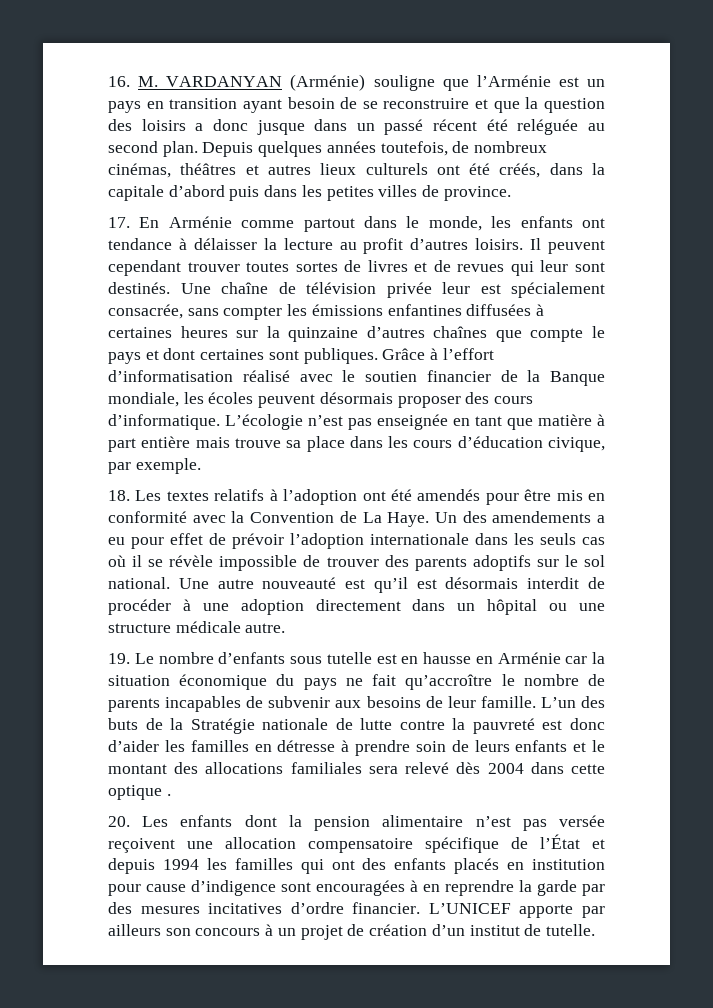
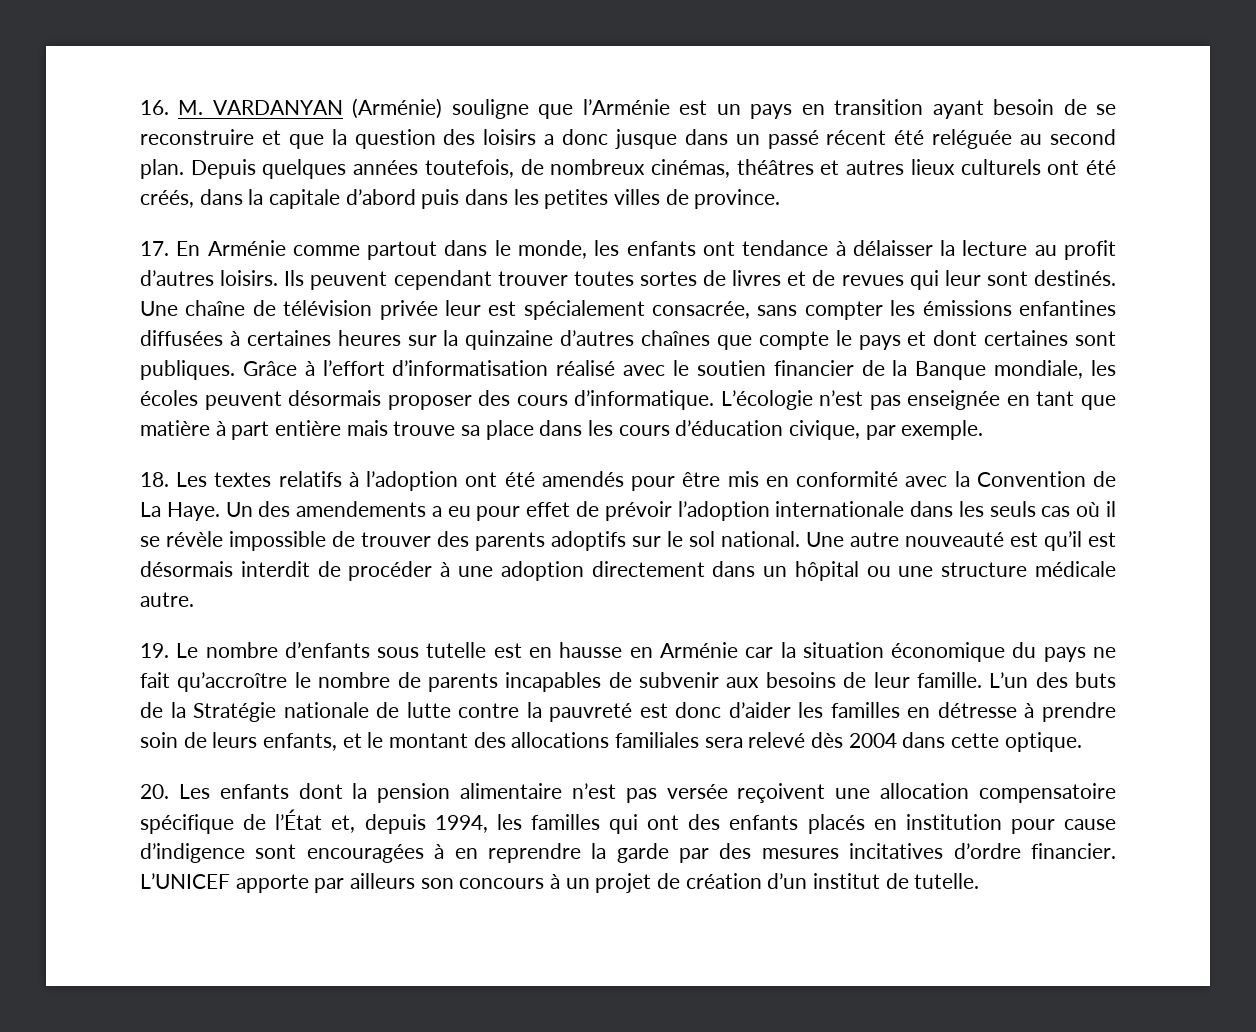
- Il peuvent cependant trouver toutes sortes de livres et de revues qui leur sont destinés.
+ Ils peuvent cependant trouver toutes sortes de livres et de revues qui leur sont destinés.
- L’un des buts de la Stratégie nationale de lutte contre la pauvreté est donc d’aider les familles en détresse à prendre soin de leurs enfants et le montant des allocations familiales sera relevé dès 2004 dans cette optique .
+ L’un des buts de la Stratégie nationale de lutte contre la pauvreté est donc d’aider les familles en détresse à prendre soin de leurs enfants, et le montant des allocations familiales sera relevé dès 2004 dans cette optique.
- 20. Les enfants dont la pension alimentaire n’est pas versée reçoivent une allocation compensatoire spécifique de l’État et depuis 1994 les familles qui ont des enfants placés en institution pour cause d’indigence sont encouragées à en reprendre la garde par des mesures incitatives d’ordre financier.
+ 20. Les enfants dont la pension alimentaire n’est pas versée reçoivent une allocation compensatoire spécifique de l’État et, depuis 1994, les familles qui ont des enfants placés en institution pour cause d’indigence sont encouragées à en reprendre la garde par des mesures incitatives d’ordre financier.

